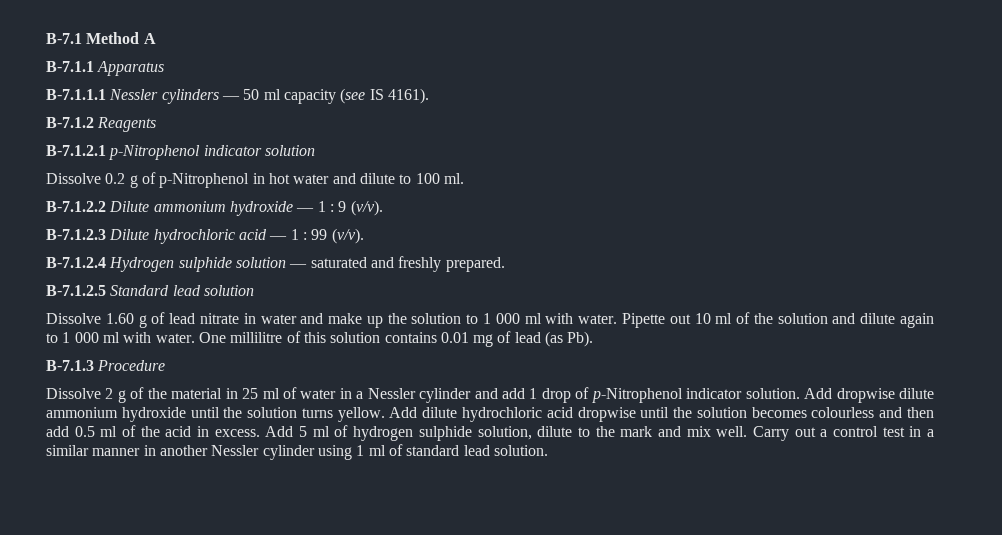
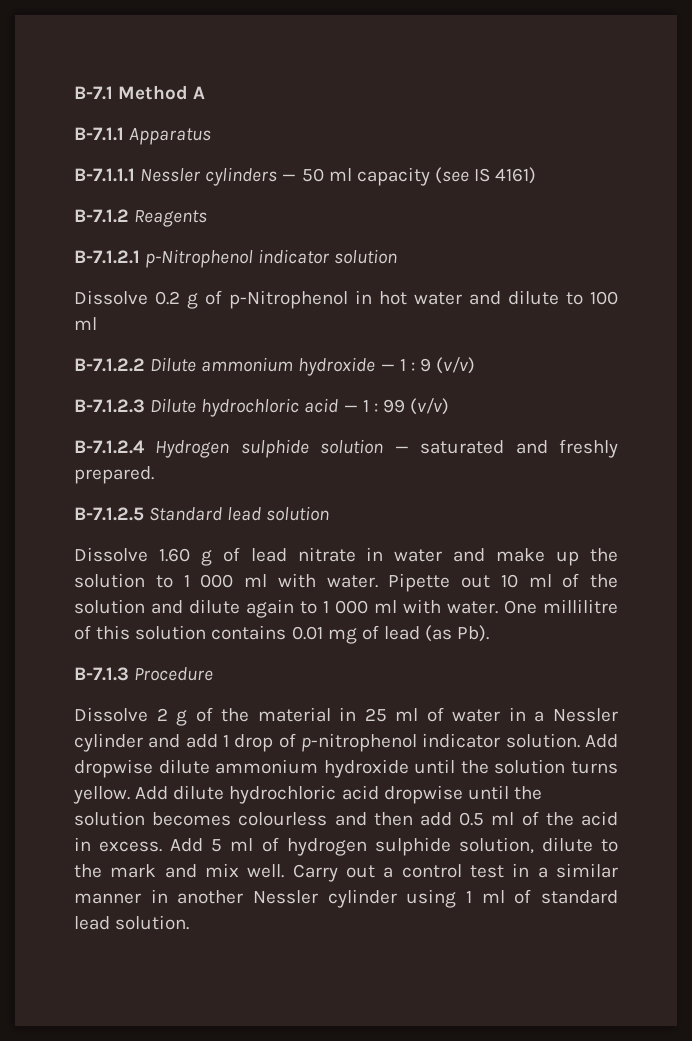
- B-7.1.1.1 Nessler cylinders — 50 ml capacity (see IS 4161).
+ B-7.1.1.1 Nessler cylinders — 50 ml capacity (see IS 4161)
- Dissolve 0.2 g of p-Nitrophenol in hot water and dilute to 100 ml.
+ Dissolve 0.2 g of p-Nitrophenol in hot water and dilute to 100 ml
- B-7.1.2.2 Dilute ammonium hydroxide — 1 : 9 (v/v).
+ B-7.1.2.2 Dilute ammonium hydroxide — 1 : 9 (v/v)
- B-7.1.2.3 Dilute hydrochloric acid — 1 : 99 (v/v).
+ B-7.1.2.3 Dilute hydrochloric acid — 1 : 99 (v/v)
- Dissolve 2 g of the material in 25 ml of water in a Nessler cylinder and add 1 drop of p-Nitrophenol indicator solution.
+ Dissolve 2 g of the material in 25 ml of water in a Nessler cylinder and add 1 drop of p-nitrophenol indicator solution.

